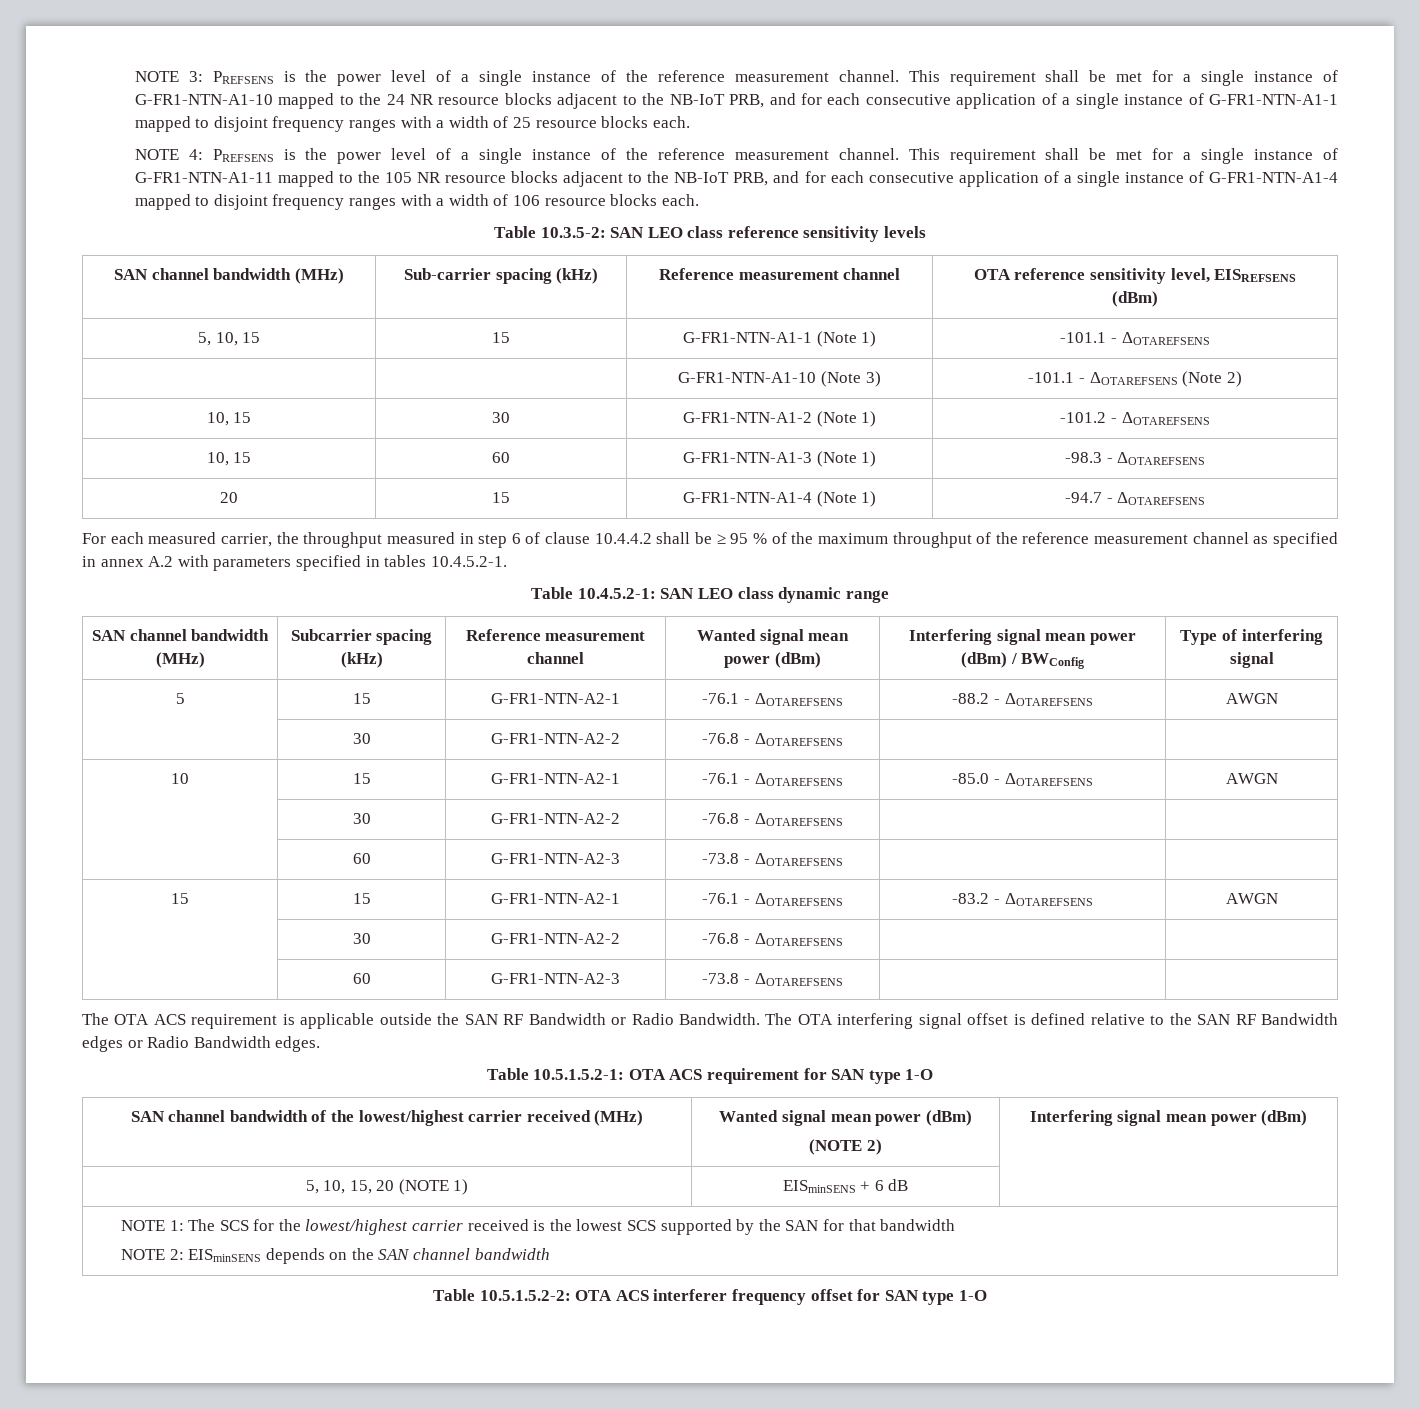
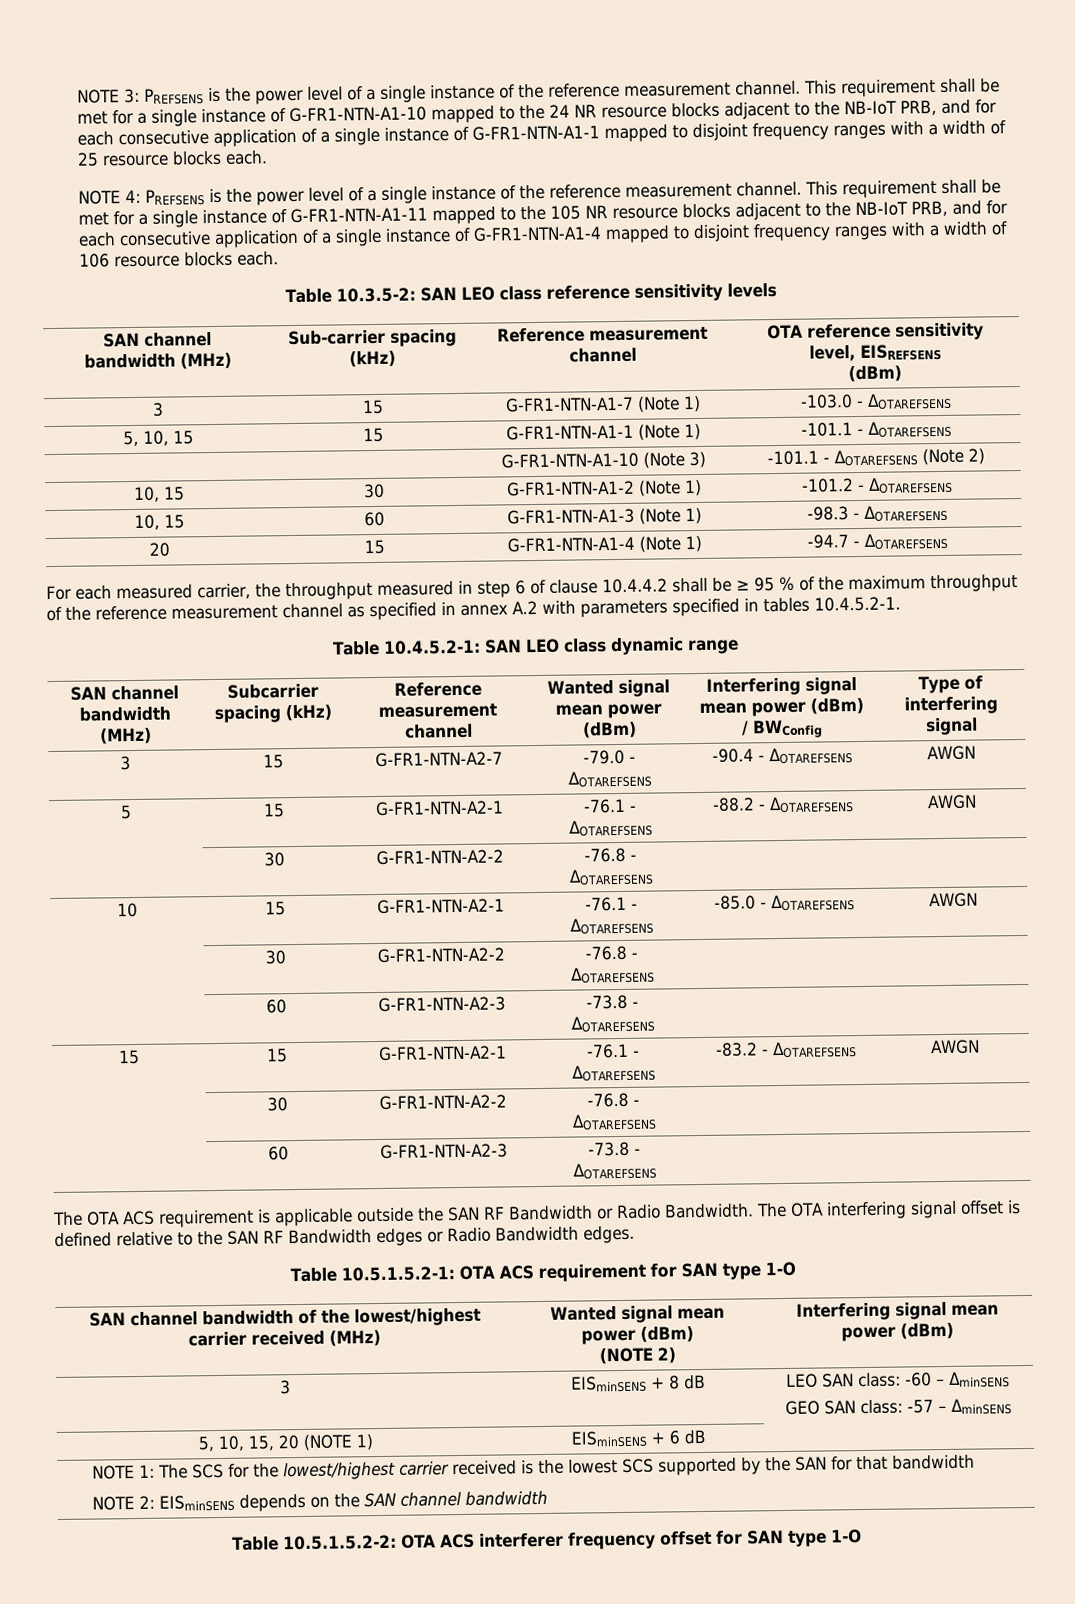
+ 3 | 15 | G-FR1-NTN-A1-7 (Note 1) | -103.0 - ΔOTAREFSENS
+ 3 | 15 | G-FR1-NTN-A2-7 | -79.0 - ΔOTAREFSENS | -90.4 - ΔOTAREFSENS | AWGN
+ 3 | EISminSENS + 8 dB | LEO SAN class: -60 – ΔminSENS
+ GEO SAN class: -57 – ΔminSENS

